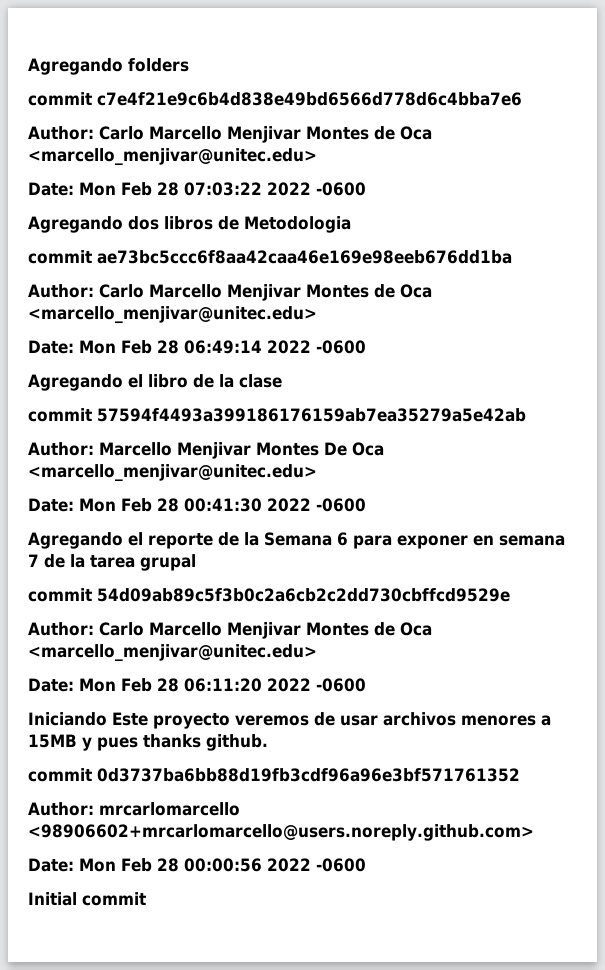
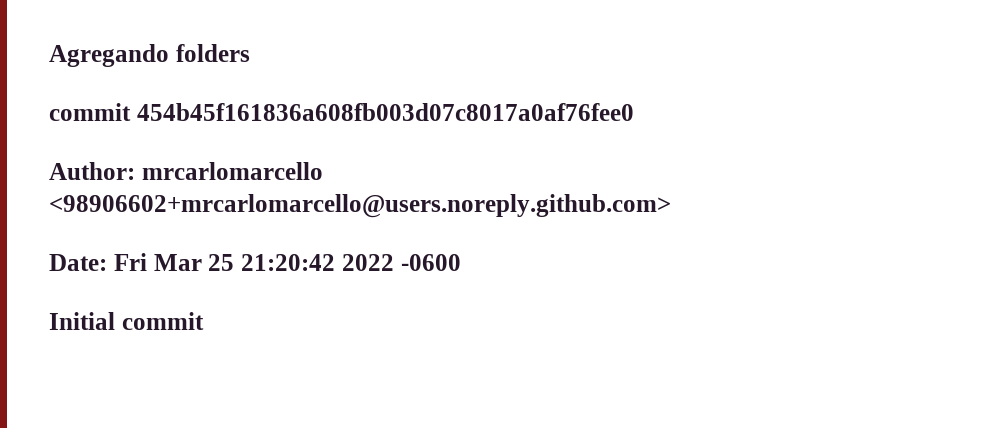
- commit c7e4f21e9c6b4d838e49bd6566d778d6c4bba7e6
- Author: Carlo Marcello Menjivar Montes de Oca <marcello_menjivar@unitec.edu>
- Date: Mon Feb 28 07:03:22 2022 -0600
- Agregando dos libros de Metodologia
- commit ae73bc5ccc6f8aa42caa46e169e98eeb676dd1ba
- Author: Carlo Marcello Menjivar Montes de Oca <marcello_menjivar@unitec.edu>
- Date: Mon Feb 28 06:49:14 2022 -0600
- Agregando el libro de la clase
- commit 57594f4493a399186176159ab7ea35279a5e42ab
- Author: Marcello Menjivar Montes De Oca <marcello_menjivar@unitec.edu>
- Date: Mon Feb 28 00:41:30 2022 -0600
- Agregando el reporte de la Semana 6 para exponer en semana 7 de la tarea grupal
- commit 54d09ab89c5f3b0c2a6cb2c2dd730cbffcd9529e
- Author: Carlo Marcello Menjivar Montes de Oca <marcello_menjivar@unitec.edu>
- Date: Mon Feb 28 06:11:20 2022 -0600
- Iniciando Este proyecto veremos de usar archivos menores a 15MB y pues thanks github.
- commit 0d3737ba6bb88d19fb3cdf96a96e3bf571761352
+ commit 454b45f161836a608fb003d07c8017a0af76fee0
- Date: Mon Feb 28 00:00:56 2022 -0600
+ Date: Fri Mar 25 21:20:42 2022 -0600

